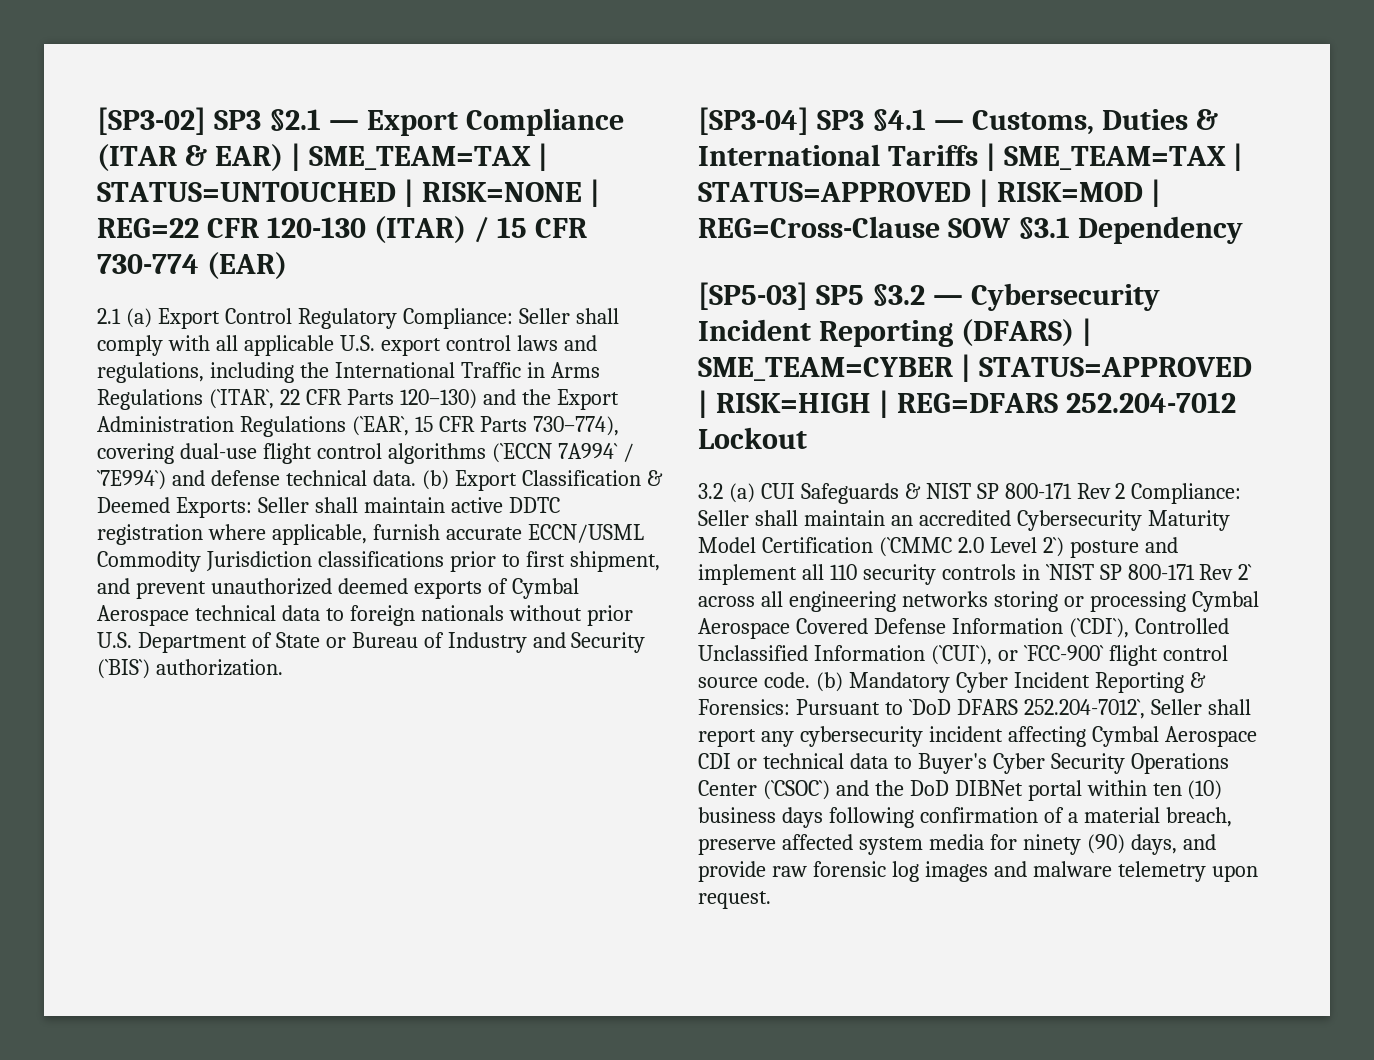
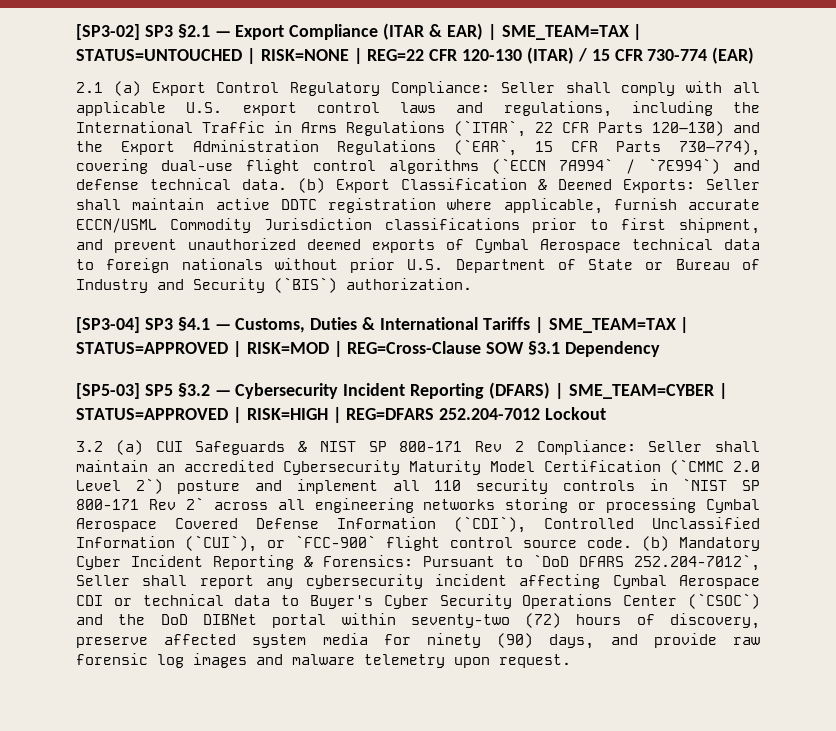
- (b) Mandatory Cyber Incident Reporting & Forensics: Pursuant to `DoD DFARS 252.204-7012`, Seller shall report any cybersecurity incident affecting Cymbal Aerospace CDI or technical data to Buyer's Cyber Security Operations Center (`CSOC`) and the DoD DIBNet portal within ten (10) business days following confirmation of a material breach, preserve affected system media for ninety (90) days, and provide raw forensic log images and malware telemetry upon request.
+ (b) Mandatory Cyber Incident Reporting & Forensics: Pursuant to `DoD DFARS 252.204-7012`, Seller shall report any cybersecurity incident affecting Cymbal Aerospace CDI or technical data to Buyer's Cyber Security Operations Center (`CSOC`) and the DoD DIBNet portal within seventy-two (72) hours of discovery, preserve affected system media for ninety (90) days, and provide raw forensic log images and malware telemetry upon request.

